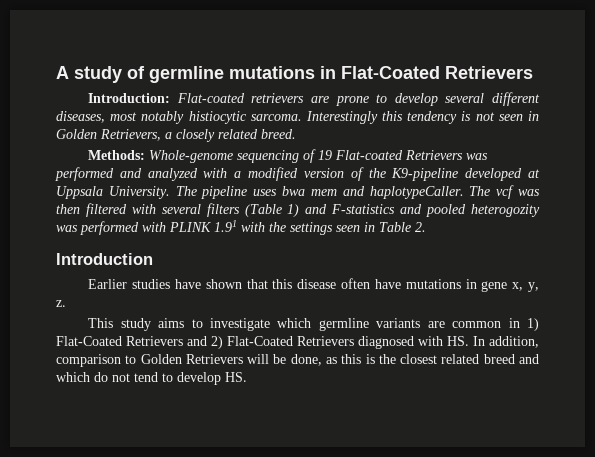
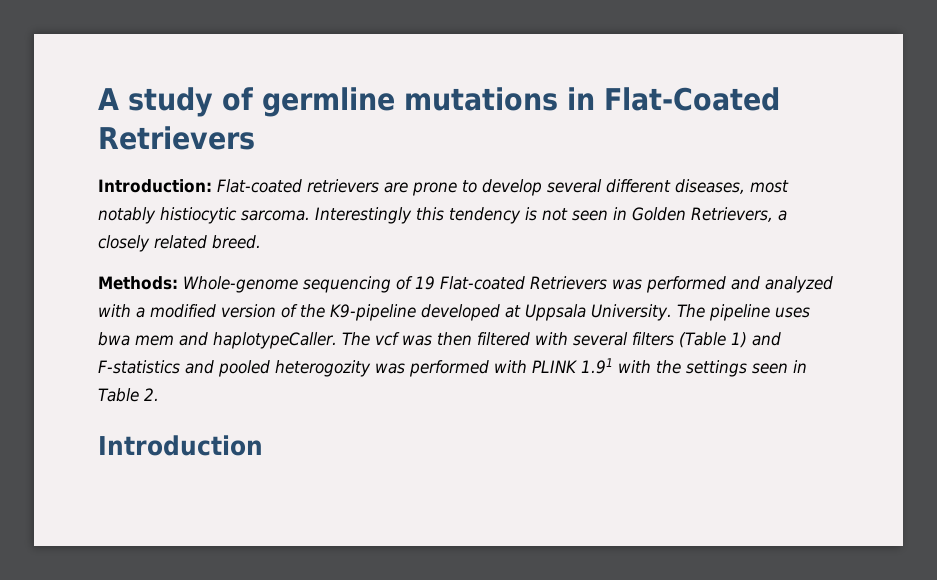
- Earlier studies have shown that this disease often have mutations in gene x, y, z.
- This study aims to investigate which germline variants are common in 1) Flat-Coated Retrievers and 2) Flat-Coated Retrievers diagnosed with HS. In addition, comparison to Golden Retrievers will be done, as this is the closest related breed and which do not tend to develop HS.

